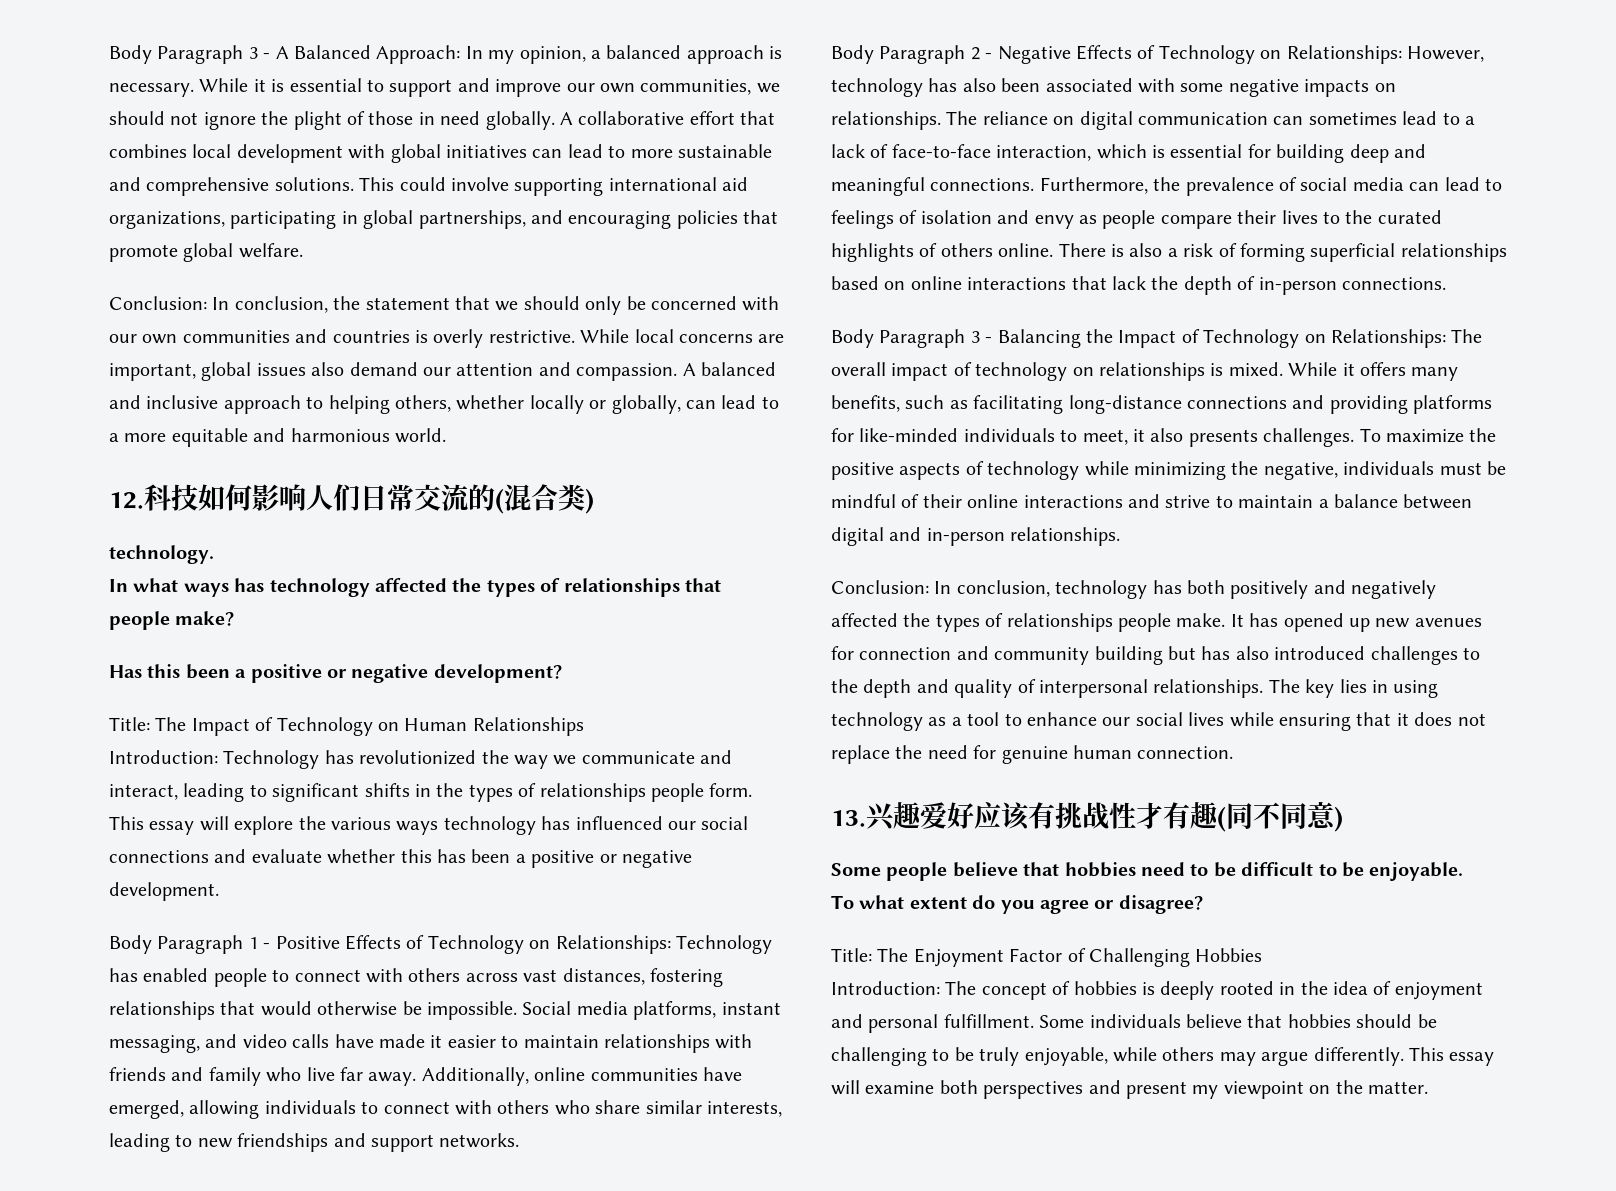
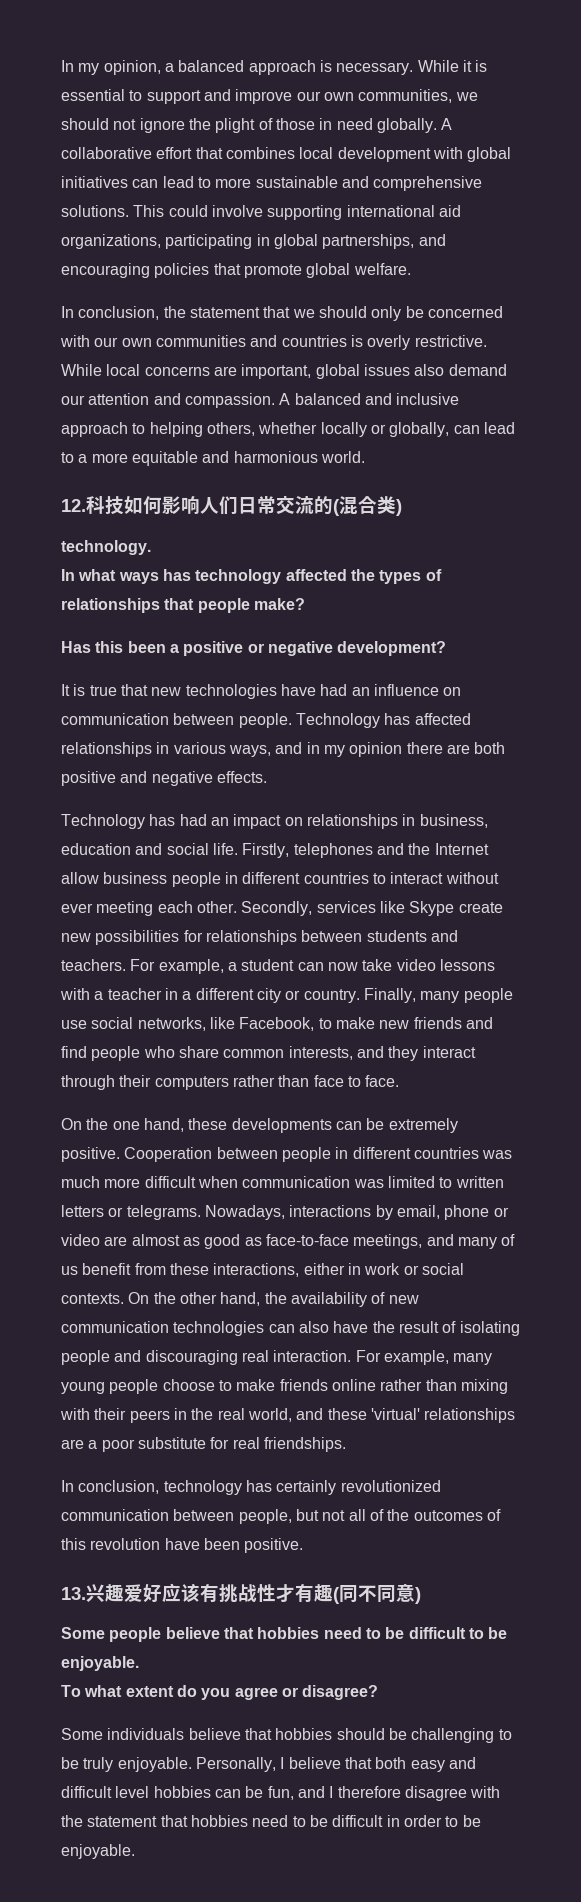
- Body Paragraph 3 - A Balanced Approach: In my opinion, a balanced approach is necessary.
+ In my opinion, a balanced approach is necessary.
- Conclusion: In conclusion, the statement that we should only be concerned with our own communities and countries is overly restrictive.
+ In conclusion, the statement that we should only be concerned with our own communities and countries is overly restrictive.
- Title: The Impact of Technology on Human Relationships
- Introduction: Technology has revolutionized the way we communicate and interact, leading to significant shifts in the types of relationships people form. This essay will explore the various ways technology has influenced our social connections and evaluate whether this has been a positive or negative development.
- Body Paragraph 1 - Positive Effects of Technology on Relationships: Technology has enabled people to connect with others across vast distances, fostering relationships that would otherwise be impossible. Social media platforms, instant messaging, and video calls have made it easier to maintain relationships with friends and family who live far away. Additionally, online communities have emerged, allowing individuals to connect with others who share similar interests, leading to new friendships and support networks.
- Body Paragraph 2 - Negative Effects of Technology on Relationships: However, technology has also been associated with some negative impacts on relationships. The reliance on digital communication can sometimes lead to a lack of face-to-face interaction, which is essential for building deep and meaningful connections. Furthermore, the prevalence of social media can lead to feelings of isolation and envy as people compare their lives to the curated highlights of others online. There is also a risk of forming superficial relationships based on online interactions that lack the depth of in-person connections.
- Body Paragraph 3 - Balancing the Impact of Technology on Relationships: The overall impact of technology on relationships is mixed. While it offers many benefits, such as facilitating long-distance connections and providing platforms for like-minded individuals to meet, it also presents challenges. To maximize the positive aspects of technology while minimizing the negative, individuals must be mindful of their online interactions and strive to maintain a balance between digital and in-person relationships.
- Conclusion: In conclusion, technology has both positively and negatively affected the types of relationships people make. It has opened up new avenues for connection and community building but has also introduced challenges to the depth and quality of interpersonal relationships. The key lies in using technology as a tool to enhance our social lives while ensuring that it does not replace the need for genuine human connection.
+ It is true that new technologies have had an influence on communication between people. Technology has affected relationships in various ways, and in my opinion there are both positive and negative effects.
+ Technology has had an impact on relationships in business, education and social life. Firstly, telephones and the Internet allow business people in different countries to interact without ever meeting each other. Secondly, services like Skype create new possibilities for relationships between students and teachers. For example, a student can now take video lessons with a teacher in a different city or country. Finally, many people use social networks, like Facebook, to make new friends and find people who share common interests, and they interact through their computers rather than face to face.
+ On the one hand, these developments can be extremely positive. Cooperation between people in different countries was much more difficult when communication was limited to written letters or telegrams. Nowadays, interactions by email, phone or video are almost as good as face-to-face meetings, and many of us benefit from these interactions, either in work or social contexts. On the other hand, the availability of new communication technologies can also have the result of isolating people and discouraging real interaction. For example, many young people choose to make friends online rather than mixing with their peers in the real world, and these 'virtual' relationships are a poor substitute for real friendships.
+ In conclusion, technology has certainly revolutionized communication between people, but not all of the outcomes of this revolution have been positive.
- Title: The Enjoyment Factor of Challenging Hobbies
- Introduction: The concept of hobbies is deeply rooted in the idea of enjoyment and personal fulfillment. Some individuals believe that hobbies should be challenging to be truly enjoyable, while others may argue differently. This essay will examine both perspectives and present my viewpoint on the matter.
+ Some individuals believe that hobbies should be challenging to be truly enjoyable. Personally, I believe that both easy and difficult level hobbies can be fun, and I therefore disagree with the statement that hobbies need to be difficult in order to be enjoyable.

